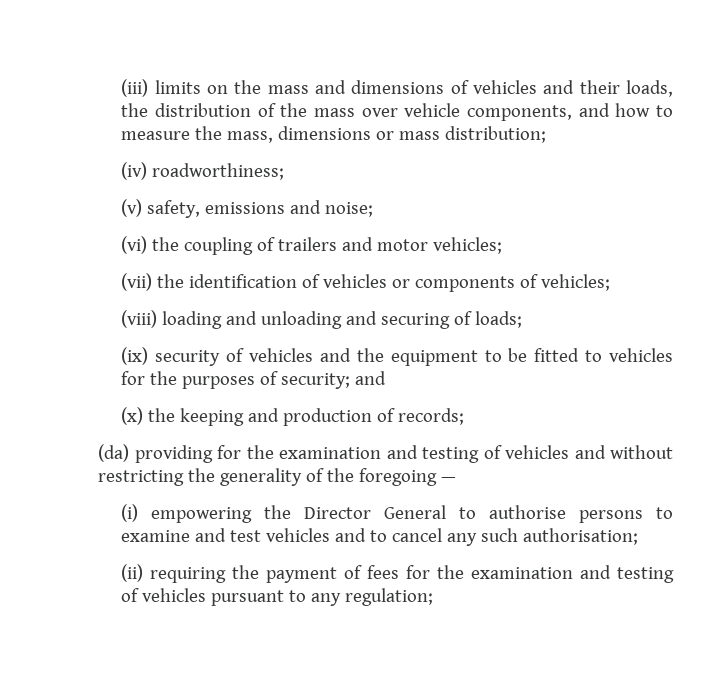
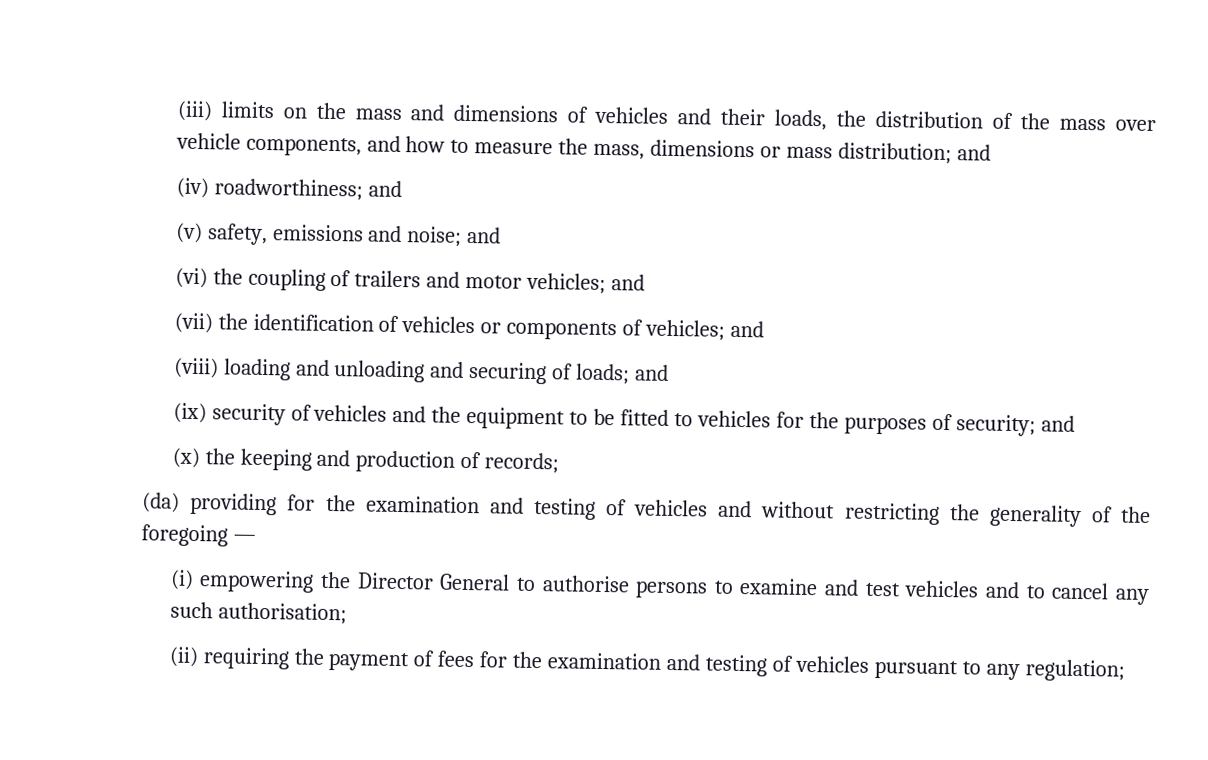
- (iii) limits on the mass and dimensions of vehicles and their loads, the distribution of the mass over vehicle components, and how to measure the mass, dimensions or mass distribution;
+ (iii) limits on the mass and dimensions of vehicles and their loads, the distribution of the mass over vehicle components, and how to measure the mass, dimensions or mass distribution; and
- (iv) roadworthiness;
+ (iv) roadworthiness; and
- (v) safety, emissions and noise;
+ (v) safety, emissions and noise; and
- (vi) the coupling of trailers and motor vehicles;
+ (vi) the coupling of trailers and motor vehicles; and
- (vii) the identification of vehicles or components of vehicles;
+ (vii) the identification of vehicles or components of vehicles; and
- (viii) loading and unloading and securing of loads;
+ (viii) loading and unloading and securing of loads; and

